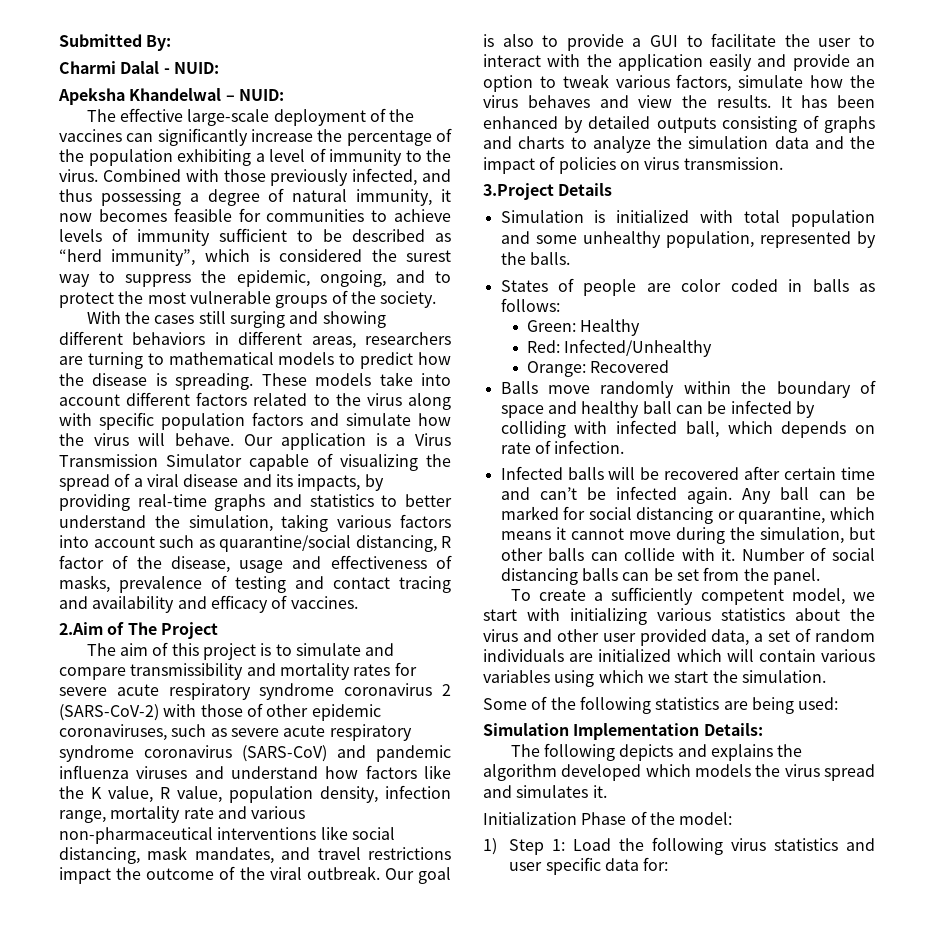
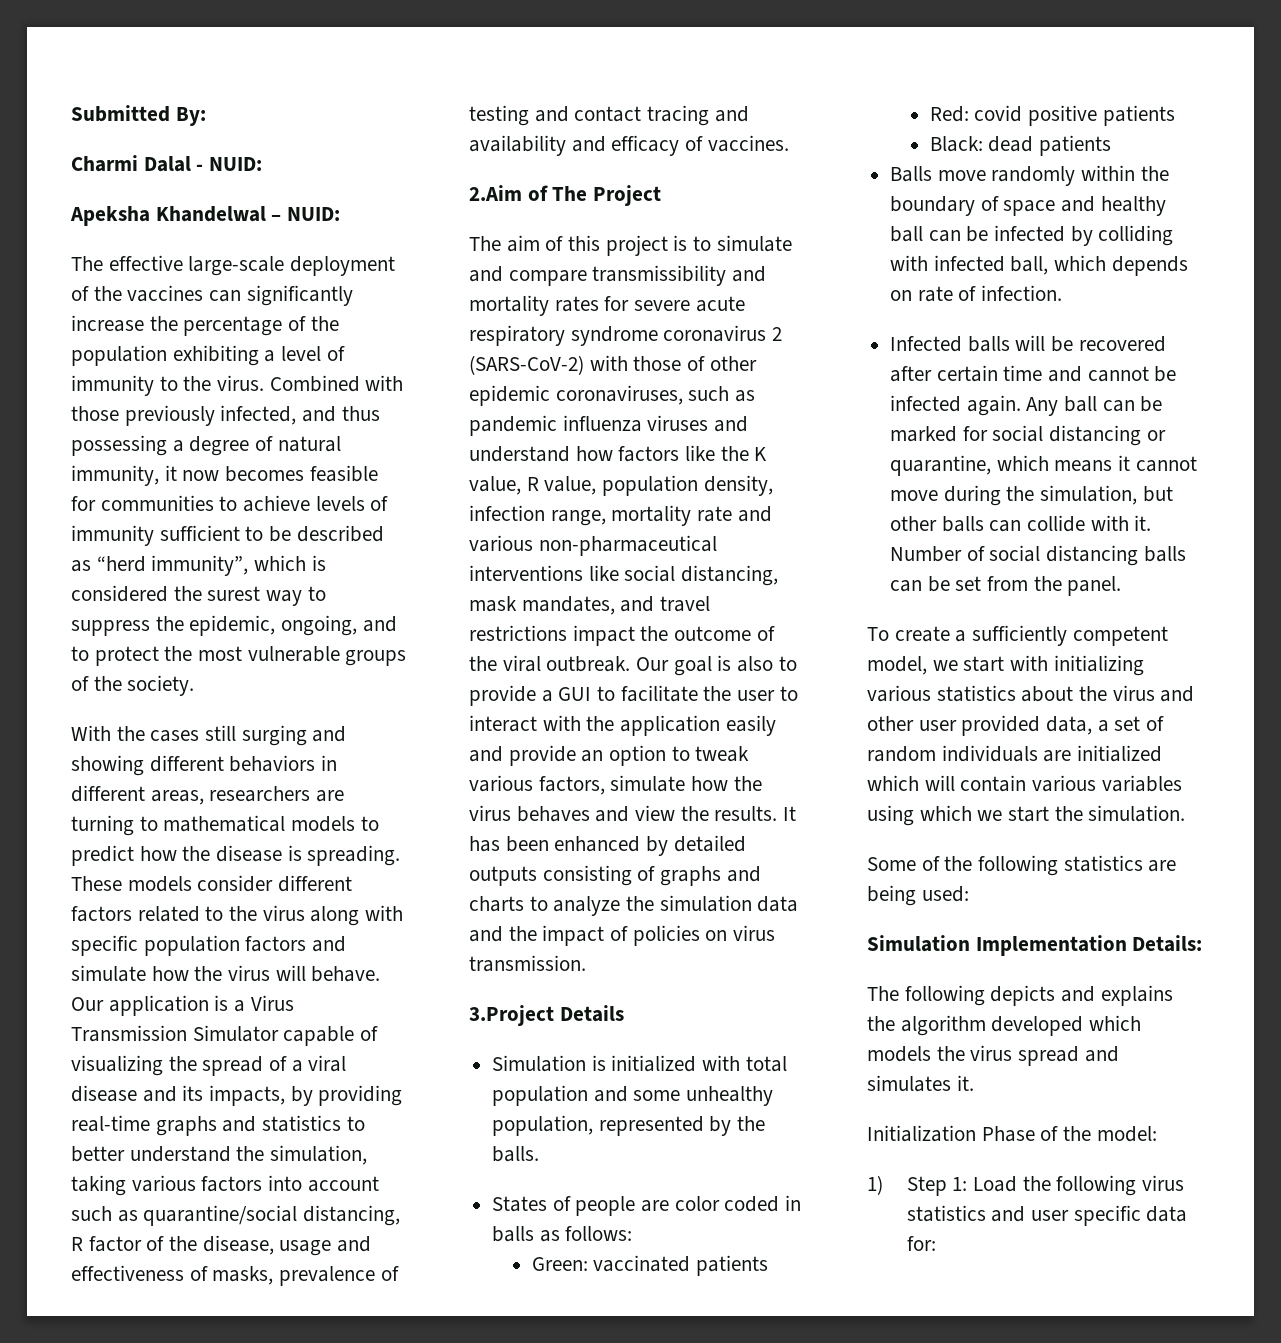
- These models take into account different factors related to the virus along with specific population factors and simulate how the virus will behave.
+ These models consider different factors related to the virus along with specific population factors and simulate how the virus will behave.
- The aim of this project is to simulate and compare transmissibility and mortality rates for severe acute respiratory syndrome coronavirus 2 (SARS-CoV-2) with those of other epidemic coronaviruses, such as severe acute respiratory syndrome coronavirus (SARS-CoV) and pandemic influenza viruses and understand how factors like the K value, R value, population density, infection range, mortality rate and various non-pharmaceutical interventions like social distancing, mask mandates, and travel restrictions impact the outcome of the viral outbreak.
+ The aim of this project is to simulate and compare transmissibility and mortality rates for severe acute respiratory syndrome coronavirus 2 (SARS-CoV-2) with those of other epidemic coronaviruses, such as pandemic influenza viruses and understand how factors like the K value, R value, population density, infection range, mortality rate and various non-pharmaceutical interventions like social distancing, mask mandates, and travel restrictions impact the outcome of the viral outbreak.
- Green: Healthy
+ Green: vaccinated patients
- Red: Infected/Unhealthy
- Orange: Recovered
+ Red: covid positive patients
+ Black: dead patients
- Infected balls will be recovered after certain time and can’t be infected again.
+ Infected balls will be recovered after certain time and cannot be infected again.

